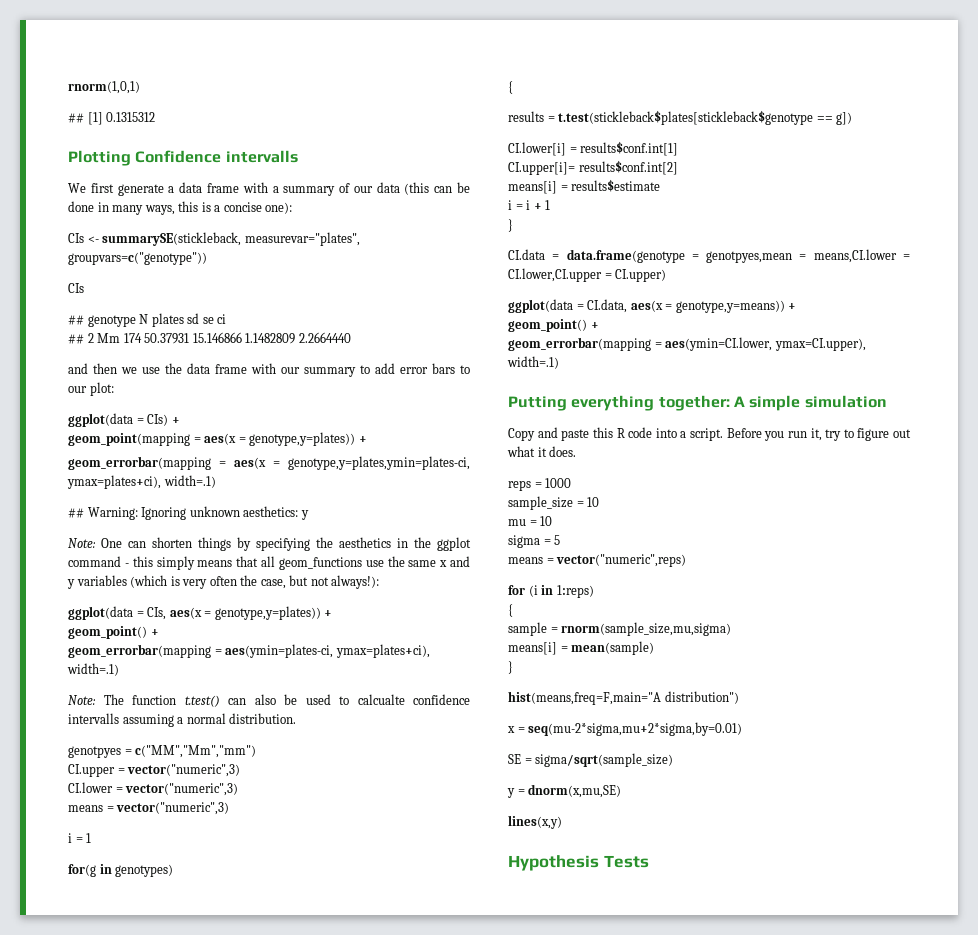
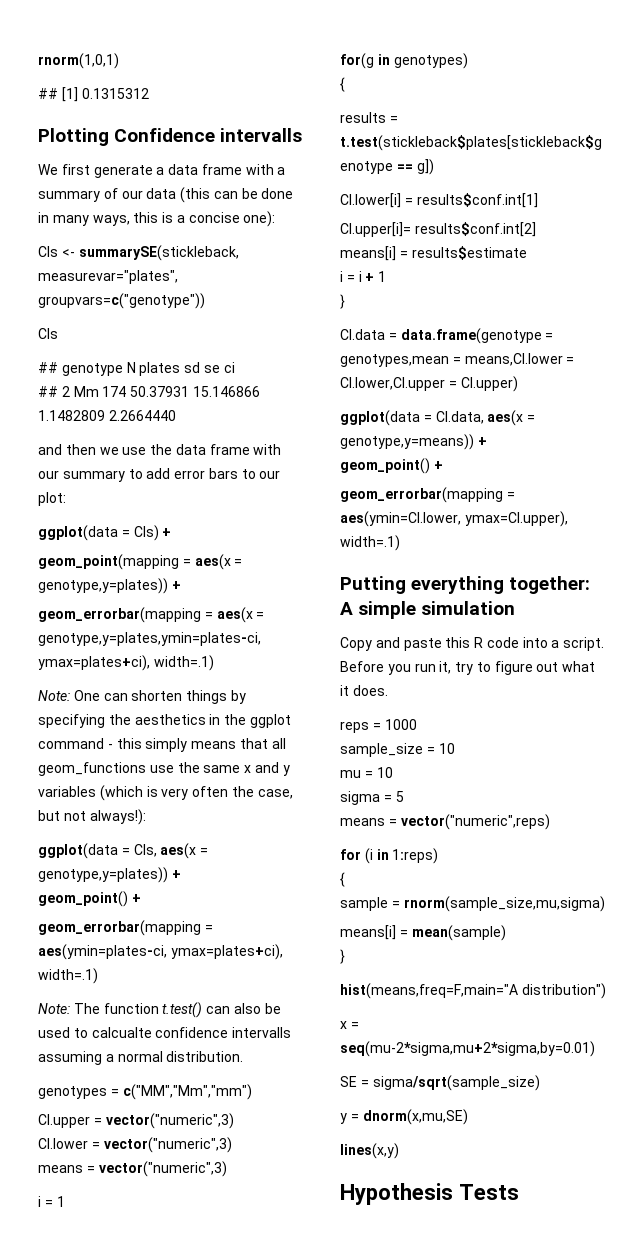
- ## Warning: Ignoring unknown aesthetics: y
- genotpyes = c("MM","Mm","mm")
+ genotypes = c("MM","Mm","mm")
- CI.data = data.frame(genotype = genotpyes,mean = means,CI.lower = CI.lower,CI.upper = CI.upper)
+ CI.data = data.frame(genotype = genotypes,mean = means,CI.lower = CI.lower,CI.upper = CI.upper)

